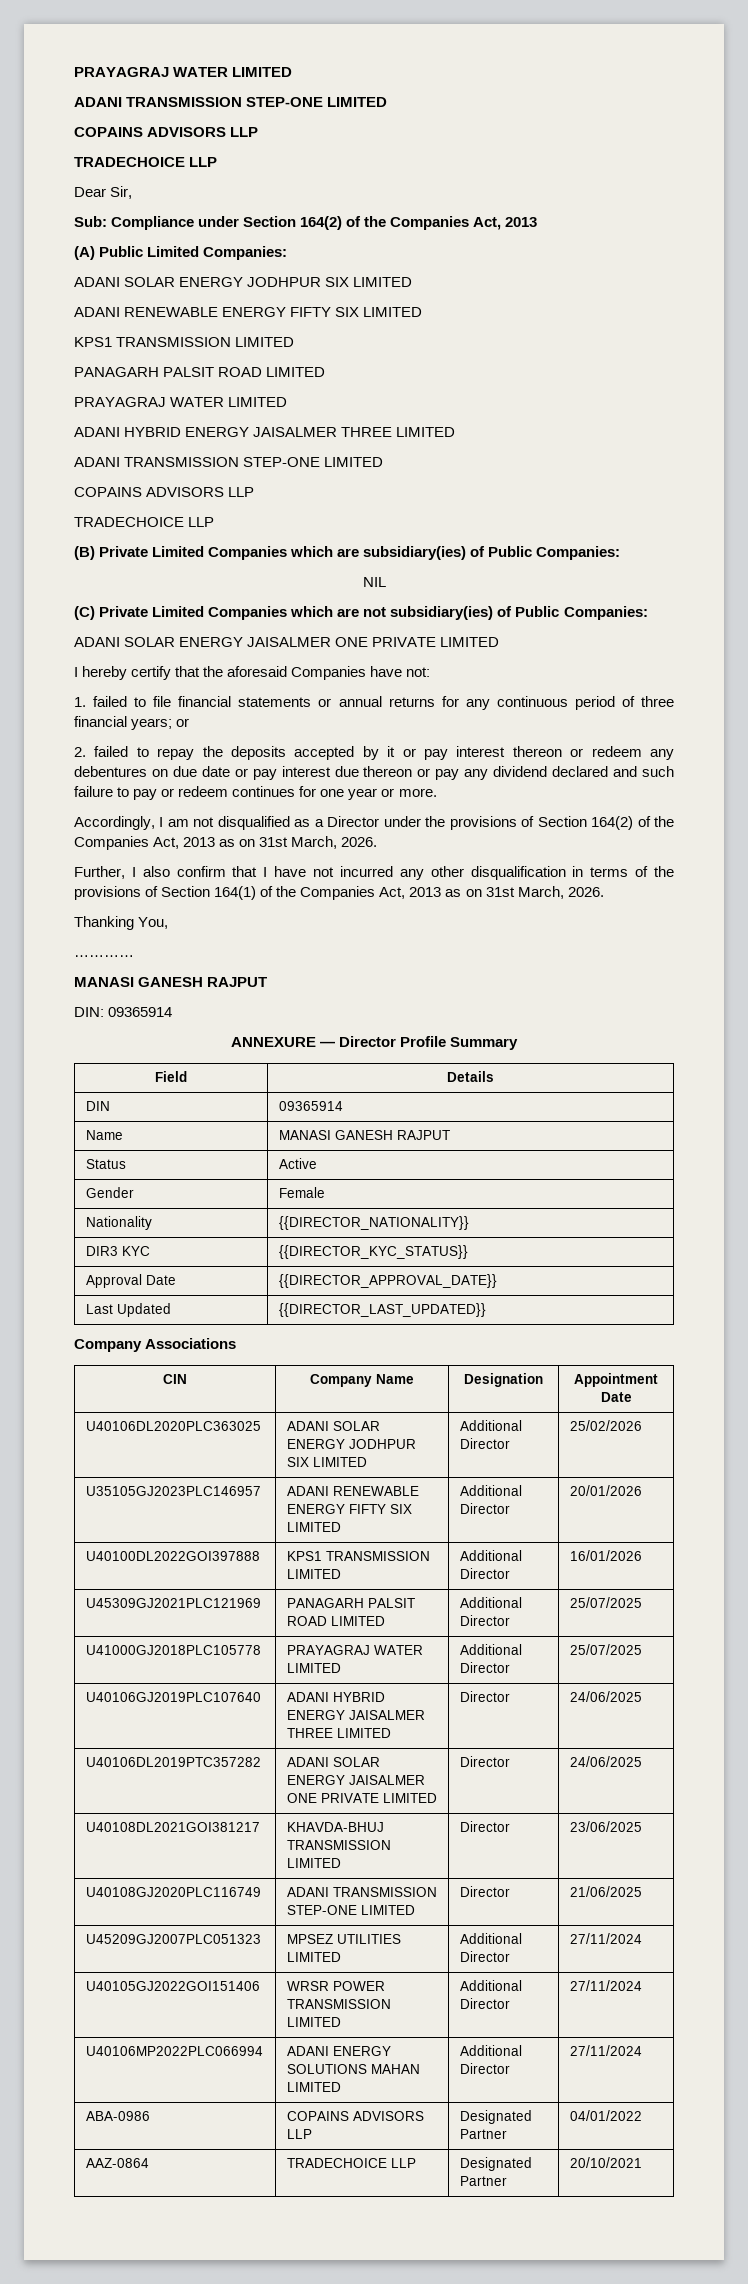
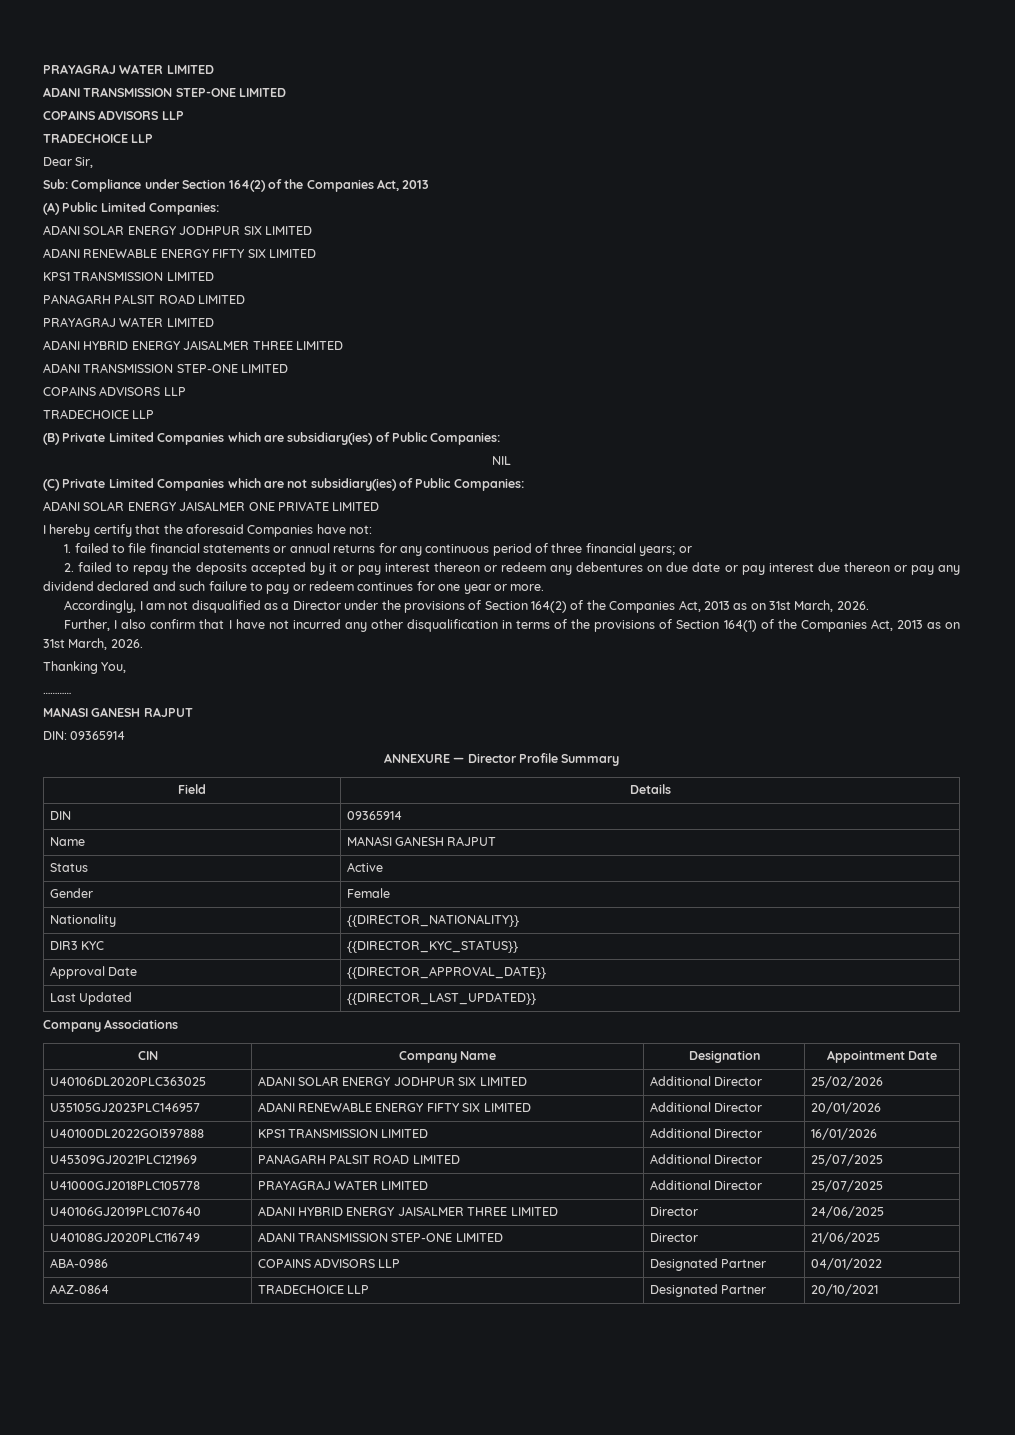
- U40106DL2019PTC357282 | ADANI SOLAR ENERGY JAISALMER ONE PRIVATE LIMITED | Director | 24/06/2025
- U40108DL2021GOI381217 | KHAVDA-BHUJ TRANSMISSION LIMITED | Director | 23/06/2025
- U45209GJ2007PLC051323 | MPSEZ UTILITIES LIMITED | Additional Director | 27/11/2024
- U40105GJ2022GOI151406 | WRSR POWER TRANSMISSION LIMITED | Additional Director | 27/11/2024
- U40106MP2022PLC066994 | ADANI ENERGY SOLUTIONS MAHAN LIMITED | Additional Director | 27/11/2024

